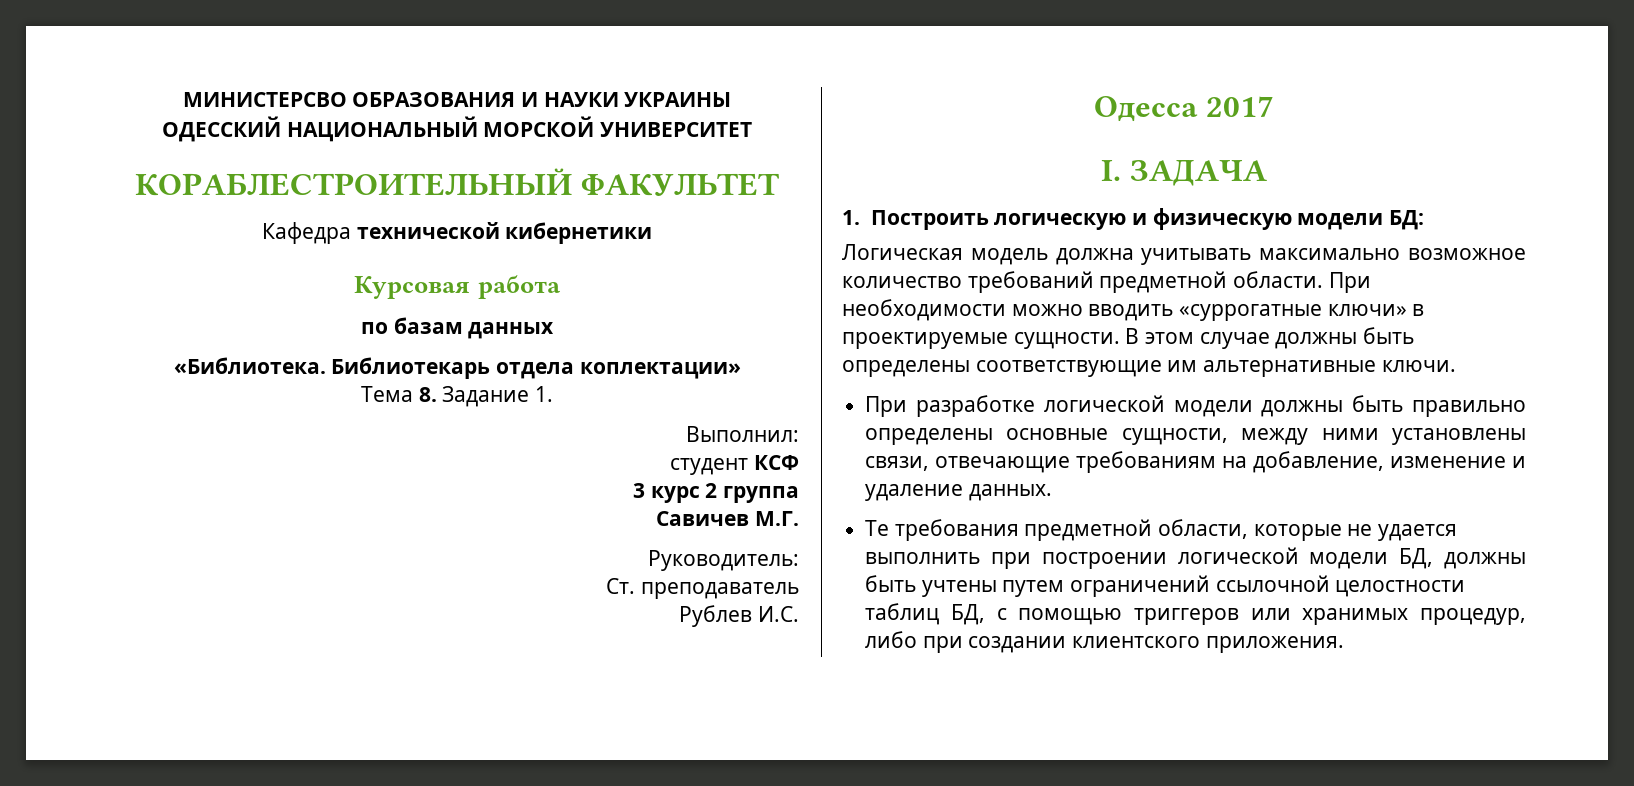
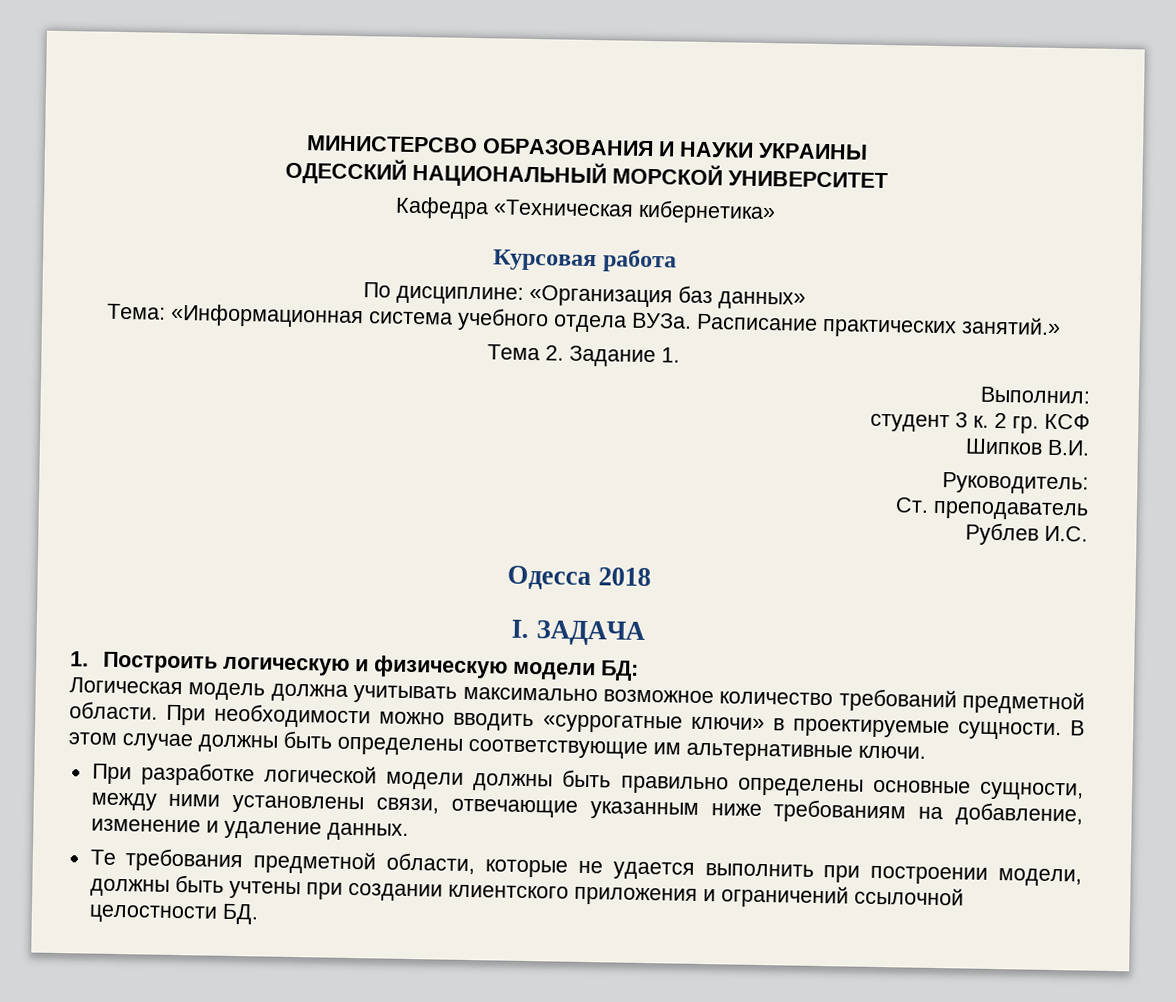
- КОРАБЛЕСТРОИТЕЛЬНЫЙ ФАКУЛЬТЕТ
- Кафедра технической кибернетики
+ Кафедра «Техническая кибернетика»
- по базам данных
- «Библиотека. Библиотекарь отдела коплектации»
+ По дисциплине: «Организация баз данных»
+ Тема: «Информационная система учебного отдела ВУЗа. Расписание практических занятий.»
- Тема 8. Задание 1.
+ Тема 2. Задание 1.
- студент КСФ
- 3 курс 2 группа
- Савичев М.Г.
+ студент 3 к. 2 гр. КСФ
+ Шипков В.И.
- Одесса 2017
+ Одесса 2018
- При разработке логической модели должны быть правильно определены основные сущности, между ними установлены связи, отвечающие требованиям на добавление, изменение и удаление данных.
+ При разработке логической модели должны быть правильно определены основные сущности, между ними установлены связи, отвечающие указанным ниже требованиям на добавление, изменение и удаление данных.
- Те требования предметной области, которые не удается выполнить при построении логической модели БД, должны быть учтены путем ограничений ссылочной целостности таблиц БД, с помощью триггеров или хранимых процедур, либо при создании клиентского приложения.
+ Те требования предметной области, которые не удается выполнить при построении модели, должны быть учтены при создании клиентского приложения и ограничений ссылочной целостности БД.

